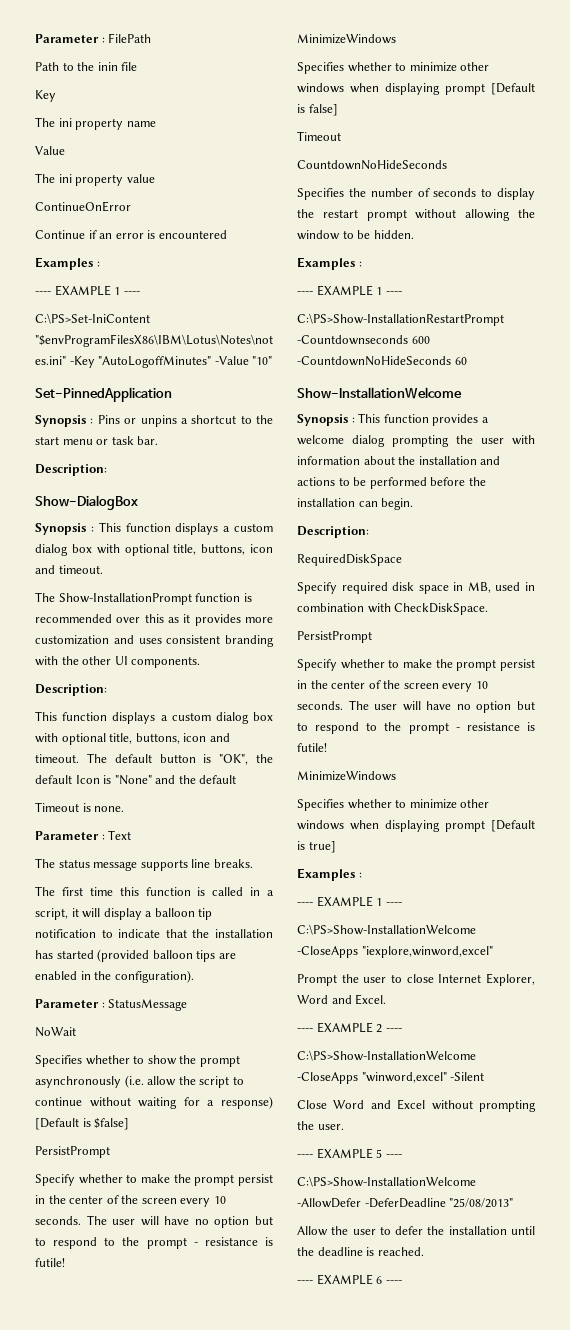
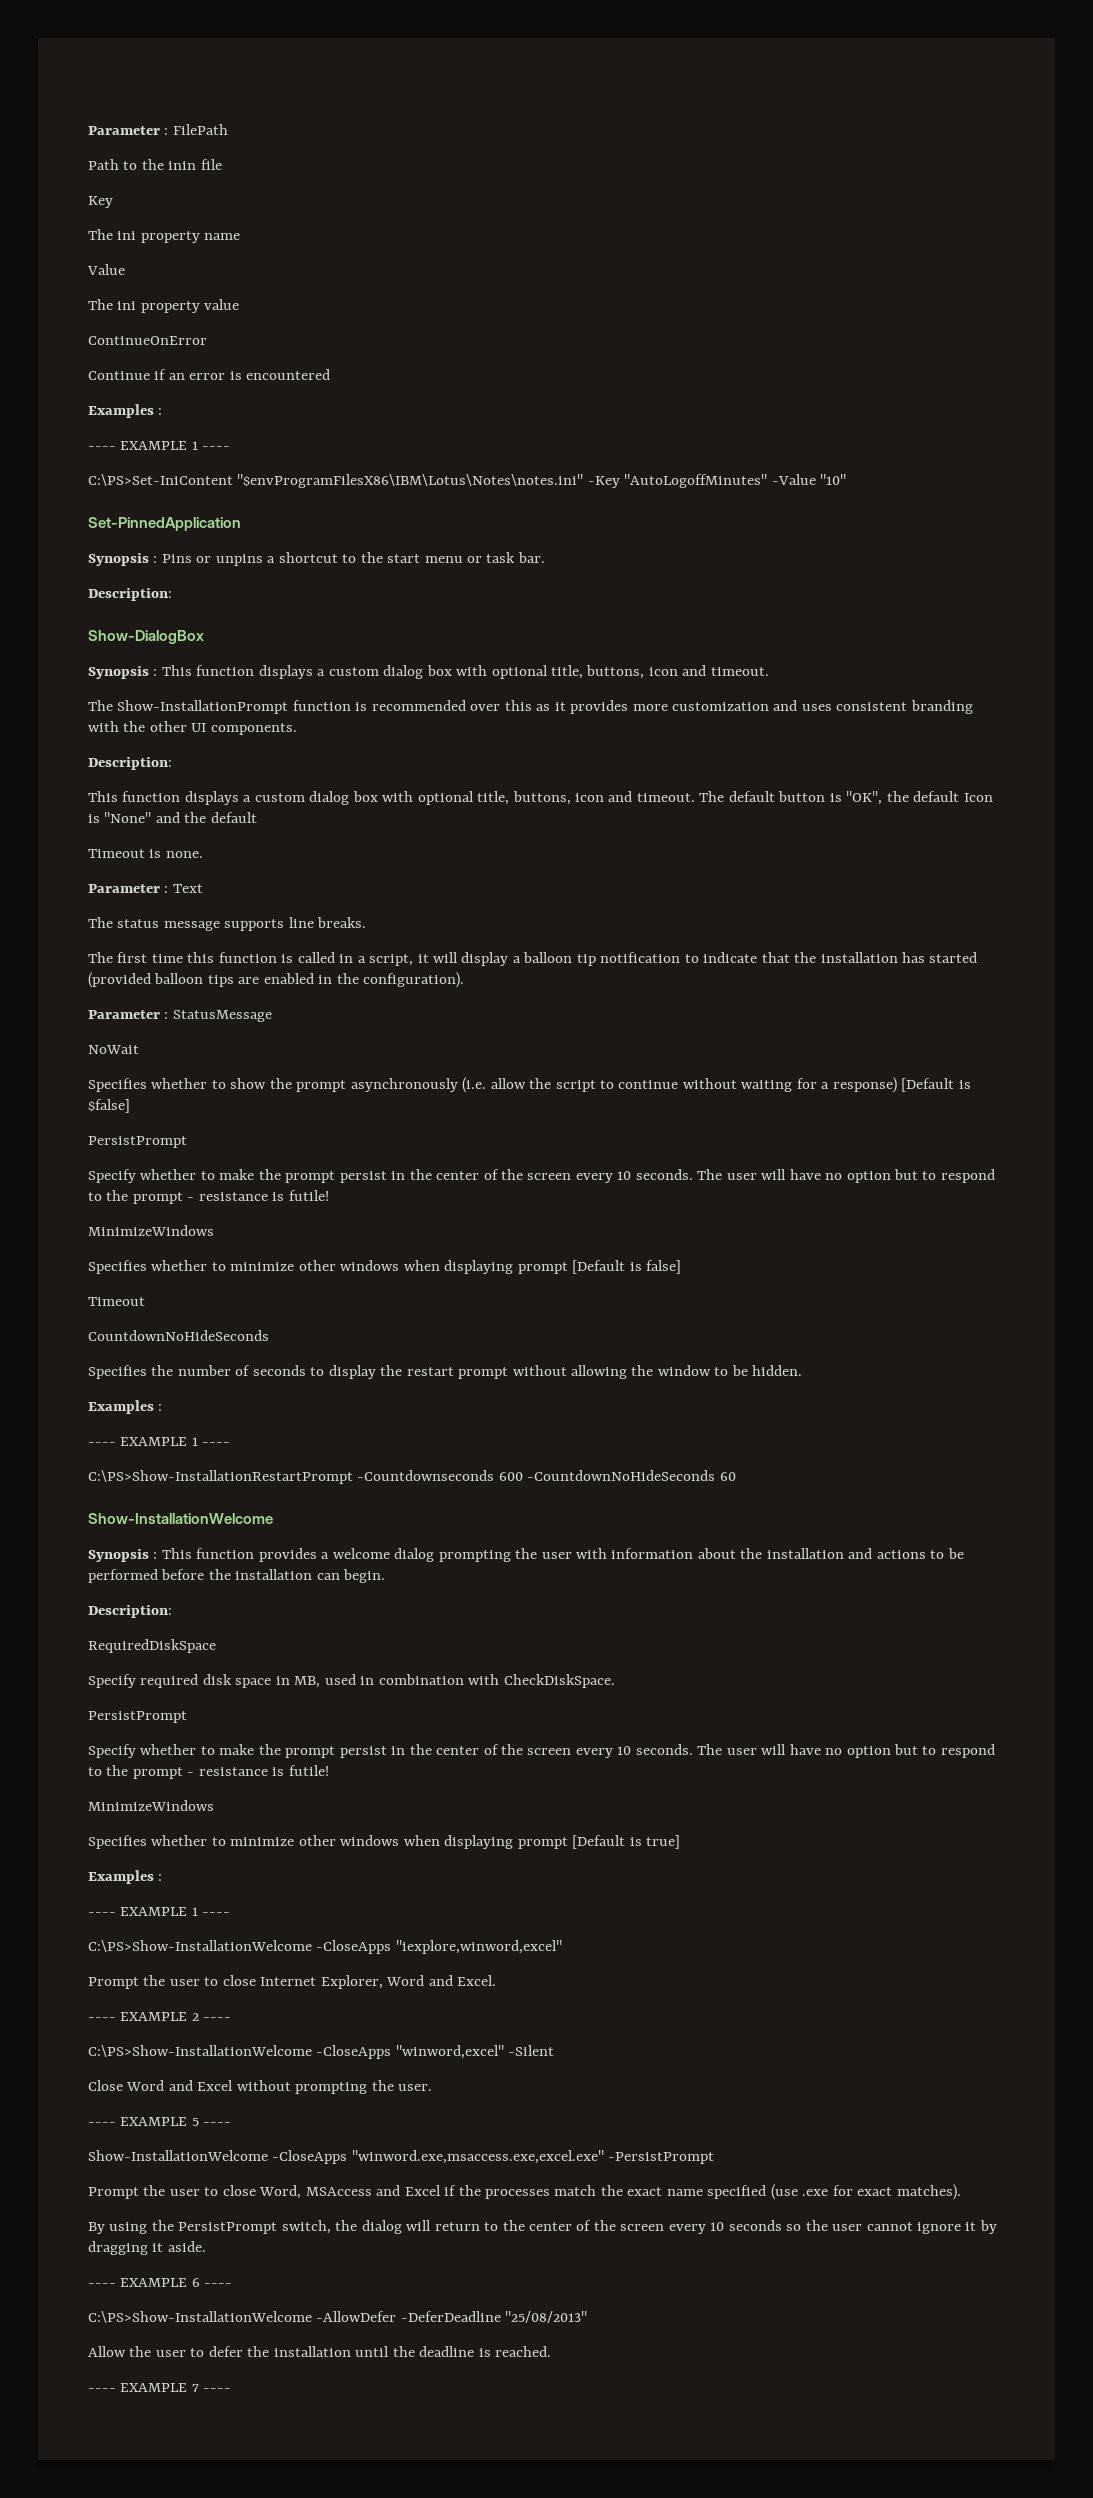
+ Show-InstallationWelcome -CloseApps "winword.exe,msaccess.exe,excel.exe" -PersistPrompt
+ Prompt the user to close Word, MSAccess and Excel if the processes match the exact name specified (use .exe for exact matches).
+ By using the PersistPrompt switch, the dialog will return to the center of the screen every 10 seconds so the user cannot ignore it by dragging it aside.
+ ---- EXAMPLE 6 ----
- ---- EXAMPLE 6 ----
+ ---- EXAMPLE 7 ----

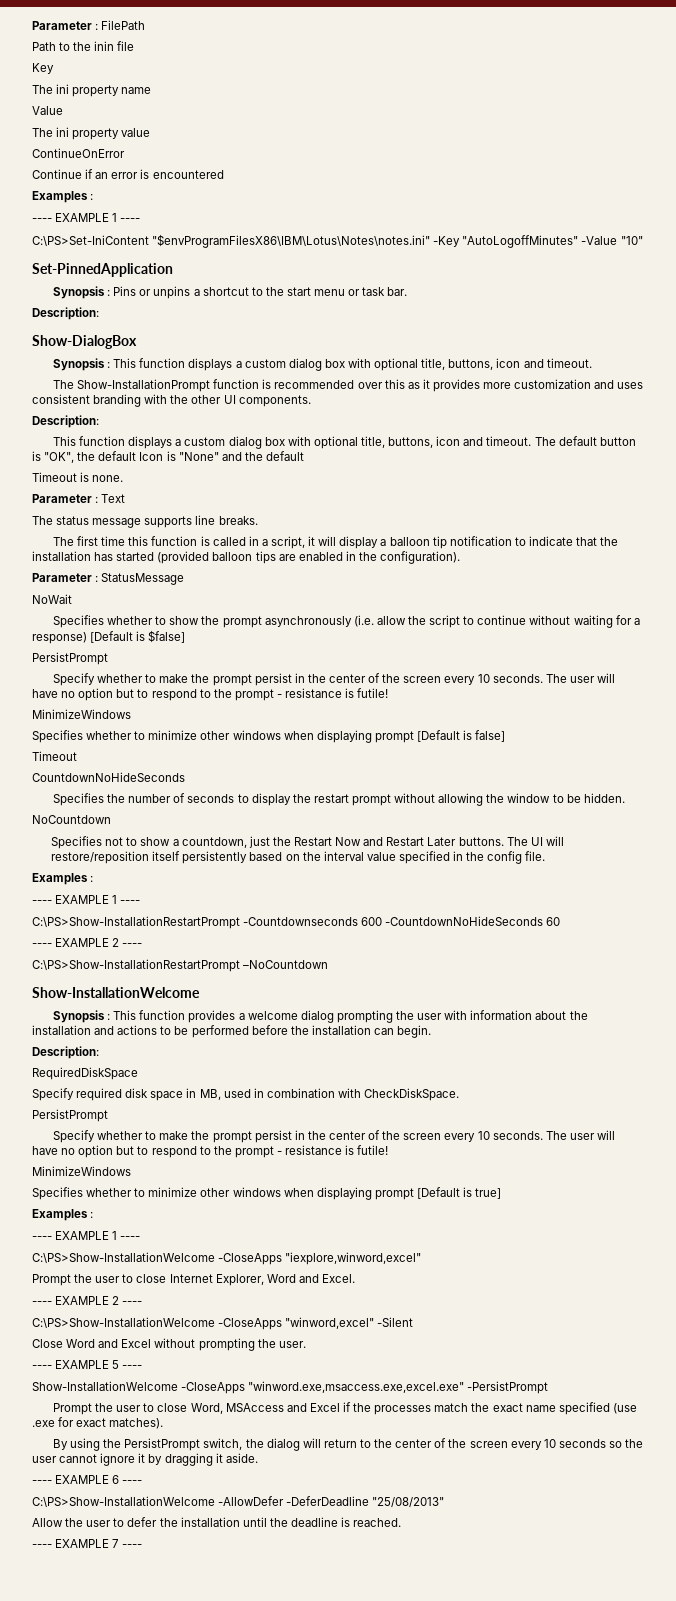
+ NoCountdown
+ Specifies not to show a countdown, just the Restart Now and Restart Later buttons. The UI will restore/reposition itself persistently based on the interval value specified in the config file.
  C:\PS>Show-InstallationRestartPrompt -Countdownseconds 600 -CountdownNoHideSeconds 60
+ ---- EXAMPLE 2 ----
+ C:\PS>Show-InstallationRestartPrompt –NoCountdown

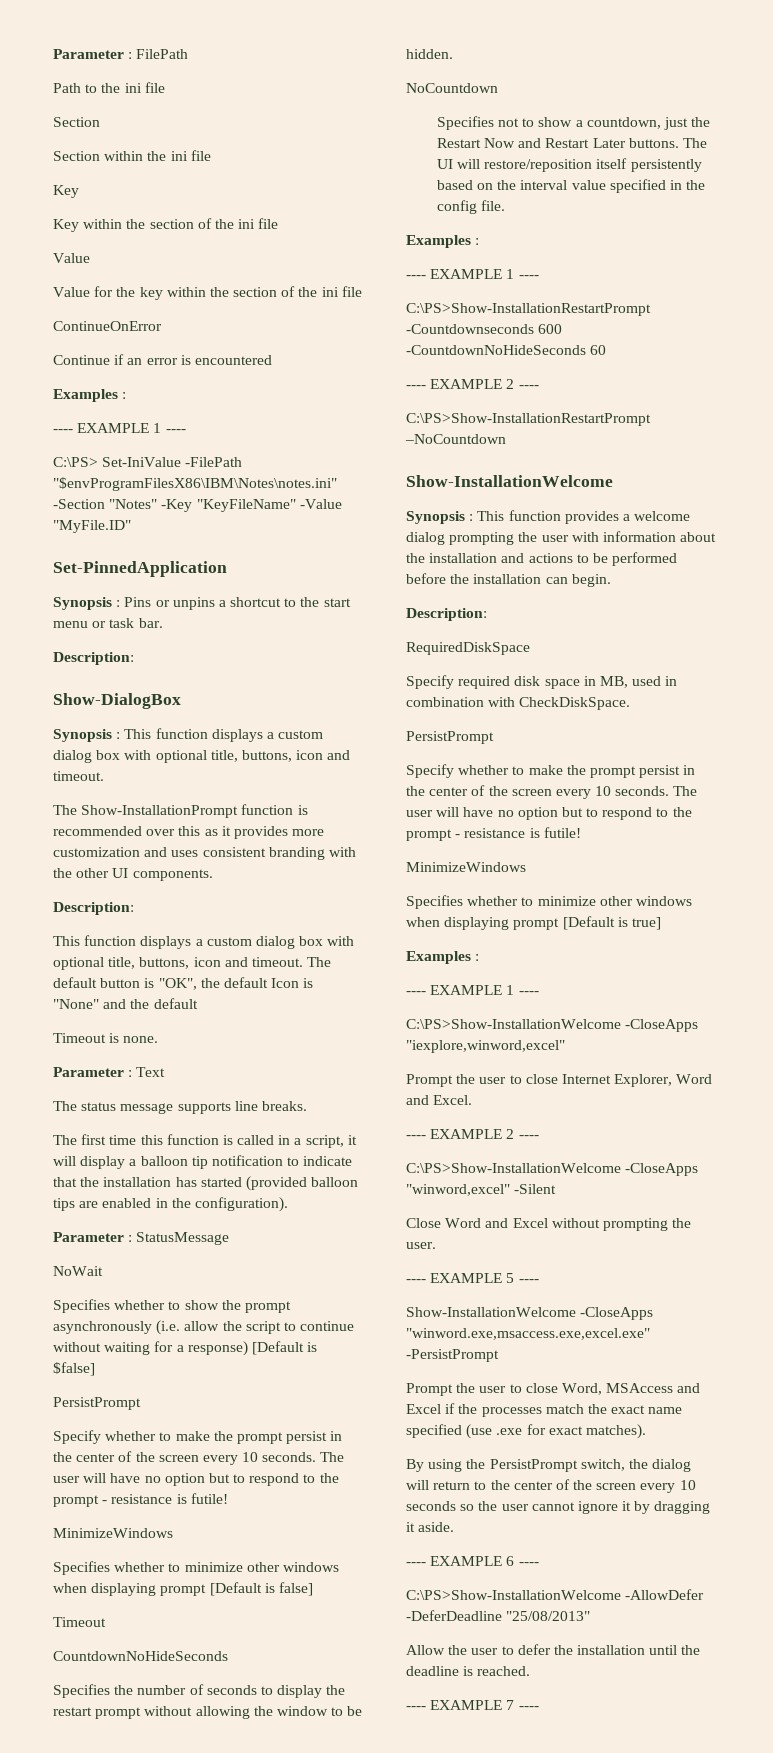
- Path to the inin file
+ Path to the ini file
+ Section
+ Section within the ini file
  Key
- The ini property name
+ Key within the section of the ini file
  Value
- The ini property value
+ Value for the key within the section of the ini file
- C:\PS>Set-IniContent "$envProgramFilesX86\IBM\Lotus\Notes\notes.ini" -Key "AutoLogoffMinutes" -Value "10"
+ C:\PS> Set-IniValue -FilePath "$envProgramFilesX86\IBM\Notes\notes.ini" -Section "Notes" -Key "KeyFileName" -Value "MyFile.ID"

